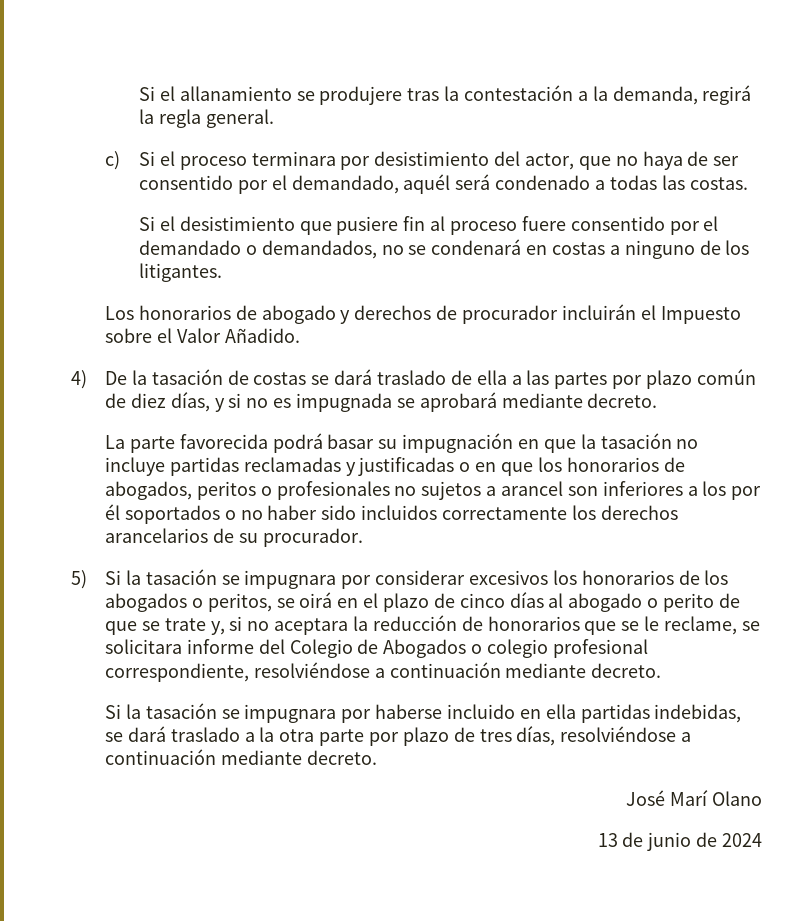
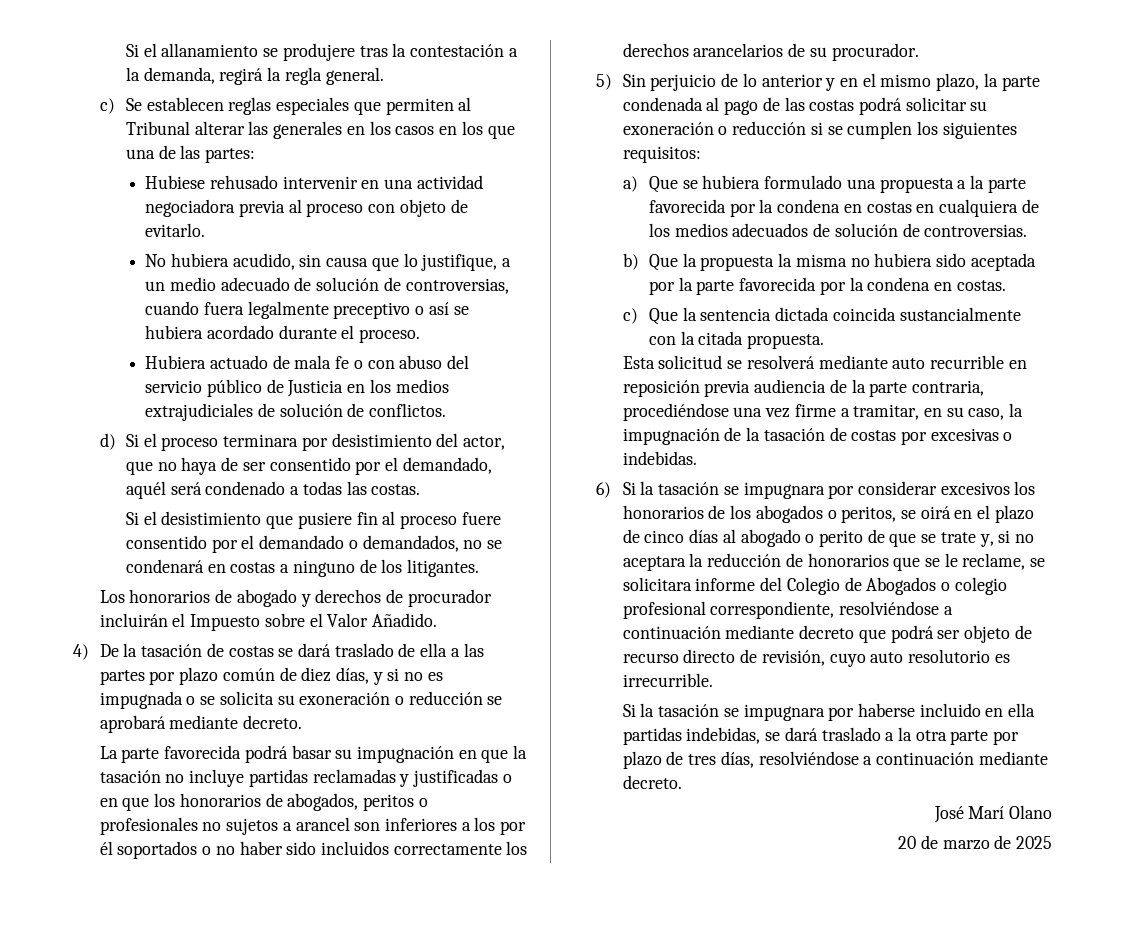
- c) Si el proceso terminara por desistimiento del actor, que no haya de ser consentido por el demandado, aquél será condenado a todas las costas.
+ c) Se establecen reglas especiales que permiten al Tribunal alterar las generales en los casos en los que una de las partes:
+ Hubiese rehusado intervenir en una actividad negociadora previa al proceso con objeto de evitarlo.
+ No hubiera acudido, sin causa que lo justifique, a un medio adecuado de solución de controversias, cuando fuera legalmente preceptivo o así se hubiera acordado durante el proceso.
+ Hubiera actuado de mala fe o con abuso del servicio público de Justicia en los medios extrajudiciales de solución de conflictos.
+ d) Si el proceso terminara por desistimiento del actor, que no haya de ser consentido por el demandado, aquél será condenado a todas las costas.
- 4) De la tasación de costas se dará traslado de ella a las partes por plazo común de diez días, y si no es impugnada se aprobará mediante decreto.
+ 4) De la tasación de costas se dará traslado de ella a las partes por plazo común de diez días, y si no es impugnada o se solicita su exoneración o reducción se aprobará mediante decreto.
- 5) Si la tasación se impugnara por considerar excesivos los honorarios de los abogados o peritos, se oirá en el plazo de cinco días al abogado o perito de que se trate y, si no aceptara la reducción de honorarios que se le reclame, se solicitara informe del Colegio de Abogados o colegio profesional correspondiente, resolviéndose a continuación mediante decreto.
+ 5) Sin perjuicio de lo anterior y en el mismo plazo, la parte condenada al pago de las costas podrá solicitar su exoneración o reducción si se cumplen los siguientes requisitos:
+ a) Que se hubiera formulado una propuesta a la parte favorecida por la condena en costas en cualquiera de los medios adecuados de solución de controversias.
+ b) Que la propuesta la misma no hubiera sido aceptada por la parte favorecida por la condena en costas.
+ c) Que la sentencia dictada coincida sustancialmente con la citada propuesta.
+ Esta solicitud se resolverá mediante auto recurrible en reposición previa audiencia de la parte contraria, procediéndose una vez firme a tramitar, en su caso, la impugnación de la tasación de costas por excesivas o indebidas.
+ 6) Si la tasación se impugnara por considerar excesivos los honorarios de los abogados o peritos, se oirá en el plazo de cinco días al abogado o perito de que se trate y, si no aceptara la reducción de honorarios que se le reclame, se solicitara informe del Colegio de Abogados o colegio profesional correspondiente, resolviéndose a continuación mediante decreto que podrá ser objeto de recurso directo de revisión, cuyo auto resolutorio es irrecurrible.
- 13 de junio de 2024
+ 20 de marzo de 2025

